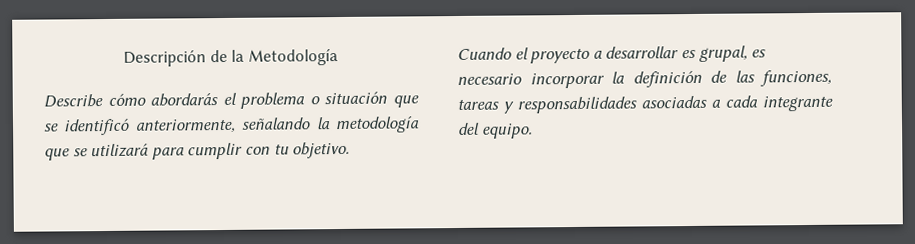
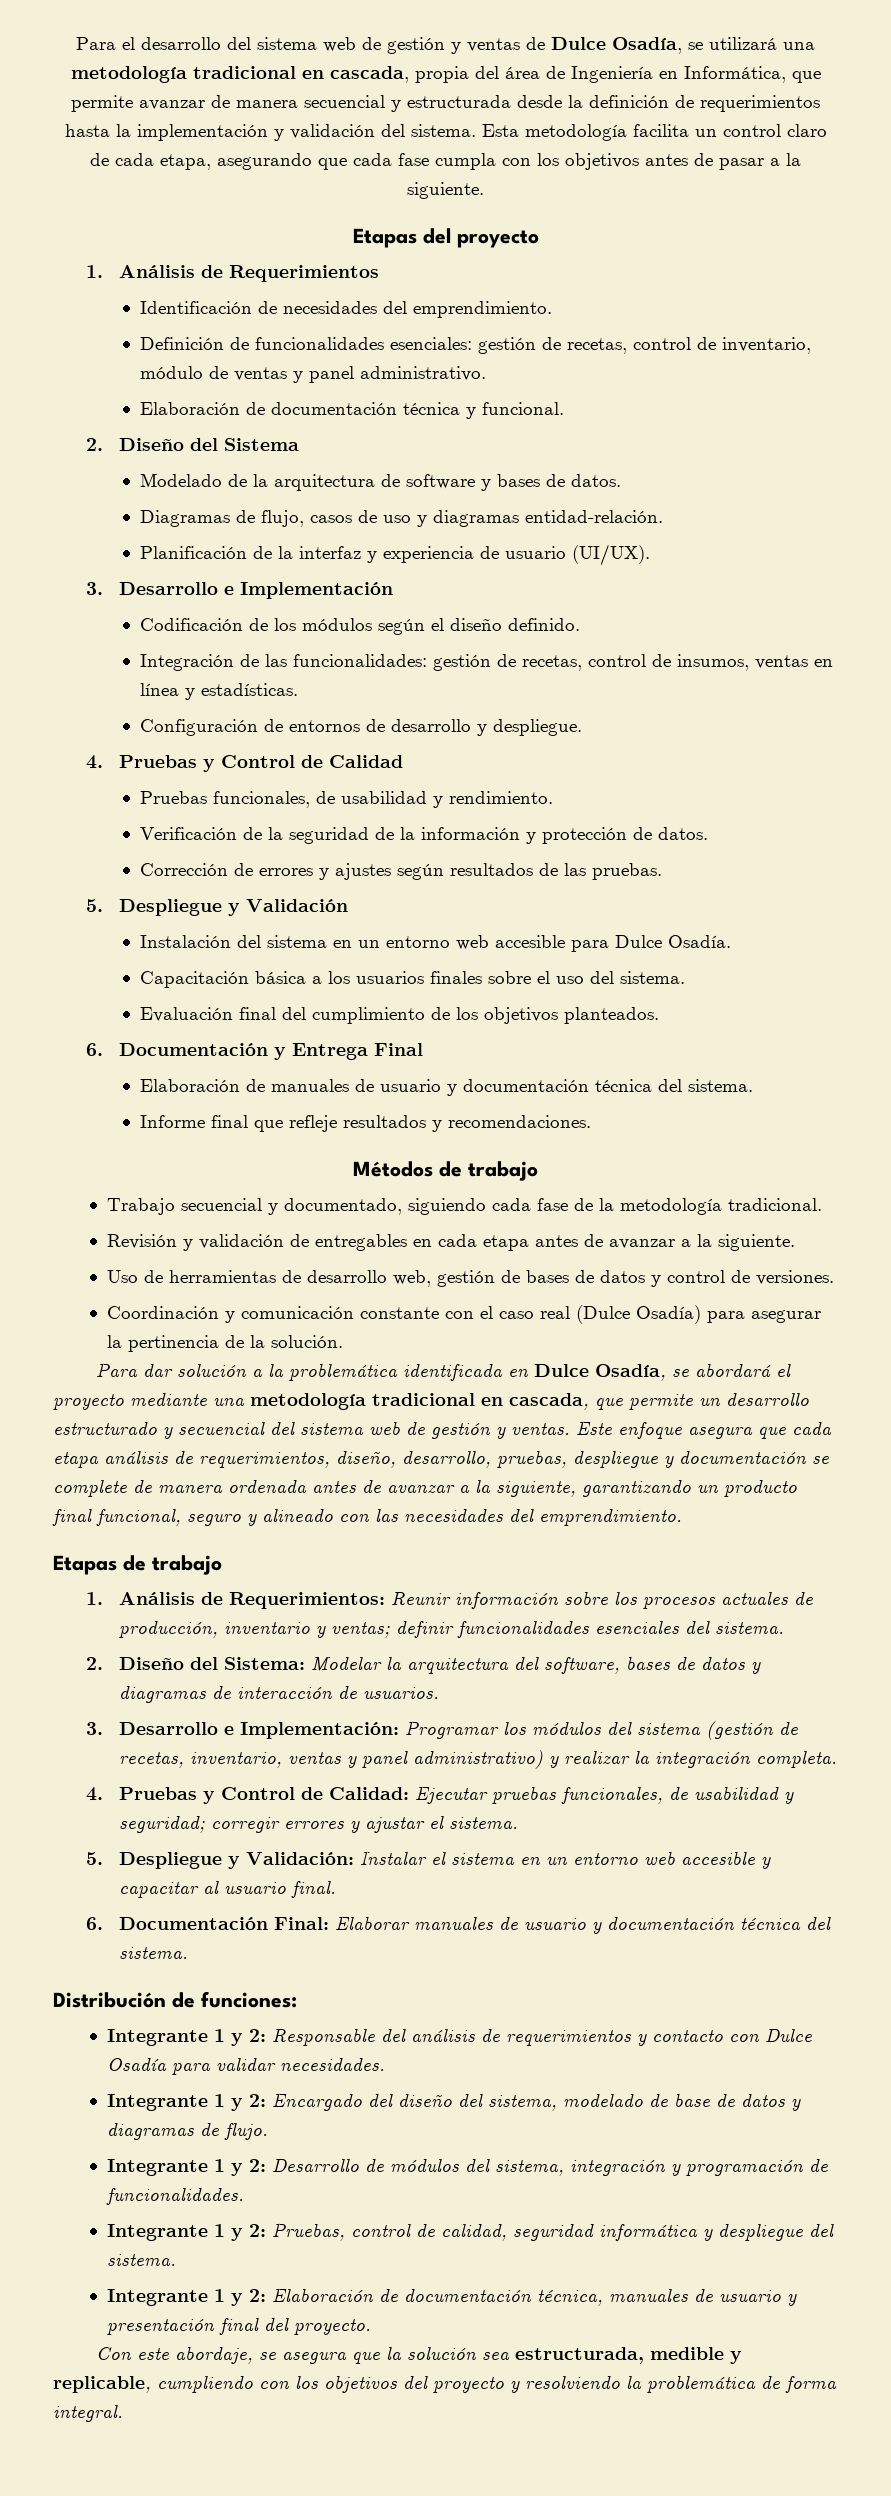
- Descripción de la Metodología
- Describe cómo abordarás el problema o situación que se identificó anteriormente, señalando la metodología que se utilizará para cumplir con tu objetivo.
- Cuando el proyecto a desarrollar es grupal, es necesario incorporar la definición de las funciones, tareas y responsabilidades asociadas a cada integrante del equipo.
+ Para el desarrollo del sistema web de gestión y ventas de Dulce Osadía, se utilizará una metodología tradicional en cascada, propia del área de Ingeniería en Informática, que permite avanzar de manera secuencial y estructurada desde la definición de requerimientos hasta la implementación y validación del sistema. Esta metodología facilita un control claro de cada etapa, asegurando que cada fase cumpla con los objetivos antes de pasar a la siguiente.
+ Etapas del proyecto
+ 1. Análisis de Requerimientos
+ Identificación de necesidades del emprendimiento.
+ Definición de funcionalidades esenciales: gestión de recetas, control de inventario, módulo de ventas y panel administrativo.
+ Elaboración de documentación técnica y funcional.
+ 2. Diseño del Sistema
+ Modelado de la arquitectura de software y bases de datos.
+ Diagramas de flujo, casos de uso y diagramas entidad-relación.
+ Planificación de la interfaz y experiencia de usuario (UI/UX).
+ 3. Desarrollo e Implementación
+ Codificación de los módulos según el diseño definido.
+ Integración de las funcionalidades: gestión de recetas, control de insumos, ventas en línea y estadísticas.
+ Configuración de entornos de desarrollo y despliegue.
+ 4. Pruebas y Control de Calidad
+ Pruebas funcionales, de usabilidad y rendimiento.
+ Verificación de la seguridad de la información y protección de datos.
+ Corrección de errores y ajustes según resultados de las pruebas.
+ 5. Despliegue y Validación
+ Instalación del sistema en un entorno web accesible para Dulce Osadía.
+ Capacitación básica a los usuarios finales sobre el uso del sistema.
+ Evaluación final del cumplimiento de los objetivos planteados.
+ 6. Documentación y Entrega Final
+ Elaboración de manuales de usuario y documentación técnica del sistema.
+ Informe final que refleje resultados y recomendaciones.
+ Métodos de trabajo
+ Trabajo secuencial y documentado, siguiendo cada fase de la metodología tradicional.
+ Revisión y validación de entregables en cada etapa antes de avanzar a la siguiente.
+ Uso de herramientas de desarrollo web, gestión de bases de datos y control de versiones.
+ Coordinación y comunicación constante con el caso real (Dulce Osadía) para asegurar la pertinencia de la solución.
+ Para dar solución a la problemática identificada en Dulce Osadía, se abordará el proyecto mediante una metodología tradicional en cascada, que permite un desarrollo estructurado y secuencial del sistema web de gestión y ventas. Este enfoque asegura que cada etapa análisis de requerimientos, diseño, desarrollo, pruebas, despliegue y documentación se complete de manera ordenada antes de avanzar a la siguiente, garantizando un producto final funcional, seguro y alineado con las necesidades del emprendimiento.
+ Etapas de trabajo
+ 1. Análisis de Requerimientos: Reunir información sobre los procesos actuales de producción, inventario y ventas; definir funcionalidades esenciales del sistema.
+ 2. Diseño del Sistema: Modelar la arquitectura del software, bases de datos y diagramas de interacción de usuarios.
+ 3. Desarrollo e Implementación: Programar los módulos del sistema (gestión de recetas, inventario, ventas y panel administrativo) y realizar la integración completa.
+ 4. Pruebas y Control de Calidad: Ejecutar pruebas funcionales, de usabilidad y seguridad; corregir errores y ajustar el sistema.
+ 5. Despliegue y Validación: Instalar el sistema en un entorno web accesible y capacitar al usuario final.
+ 6. Documentación Final: Elaborar manuales de usuario y documentación técnica del sistema.
+ Distribución de funciones:
+ Integrante 1 y 2: Responsable del análisis de requerimientos y contacto con Dulce Osadía para validar necesidades.
+ Integrante 1 y 2: Encargado del diseño del sistema, modelado de base de datos y diagramas de flujo.
+ Integrante 1 y 2: Desarrollo de módulos del sistema, integración y programación de funcionalidades.
+ Integrante 1 y 2: Pruebas, control de calidad, seguridad informática y despliegue del sistema.
+ Integrante 1 y 2: Elaboración de documentación técnica, manuales de usuario y presentación final del proyecto.
+ Con este abordaje, se asegura que la solución sea estructurada, medible y replicable, cumpliendo con los objetivos del proyecto y resolviendo la problemática de forma integral.

